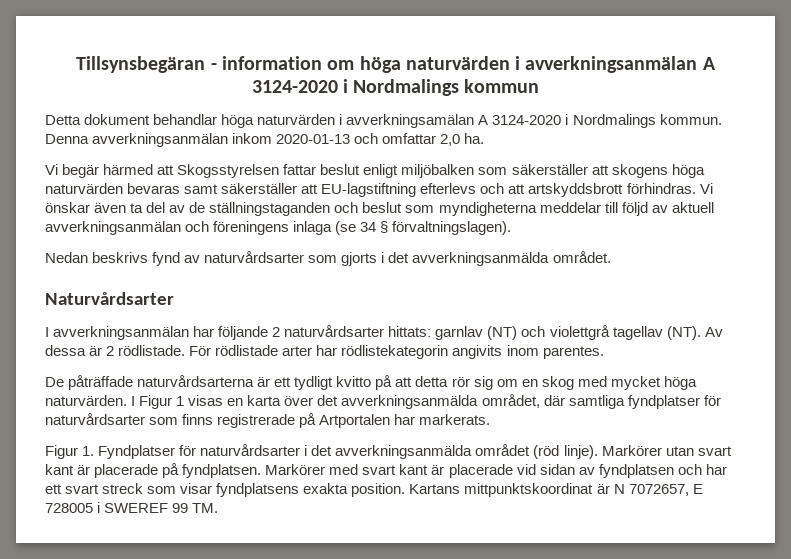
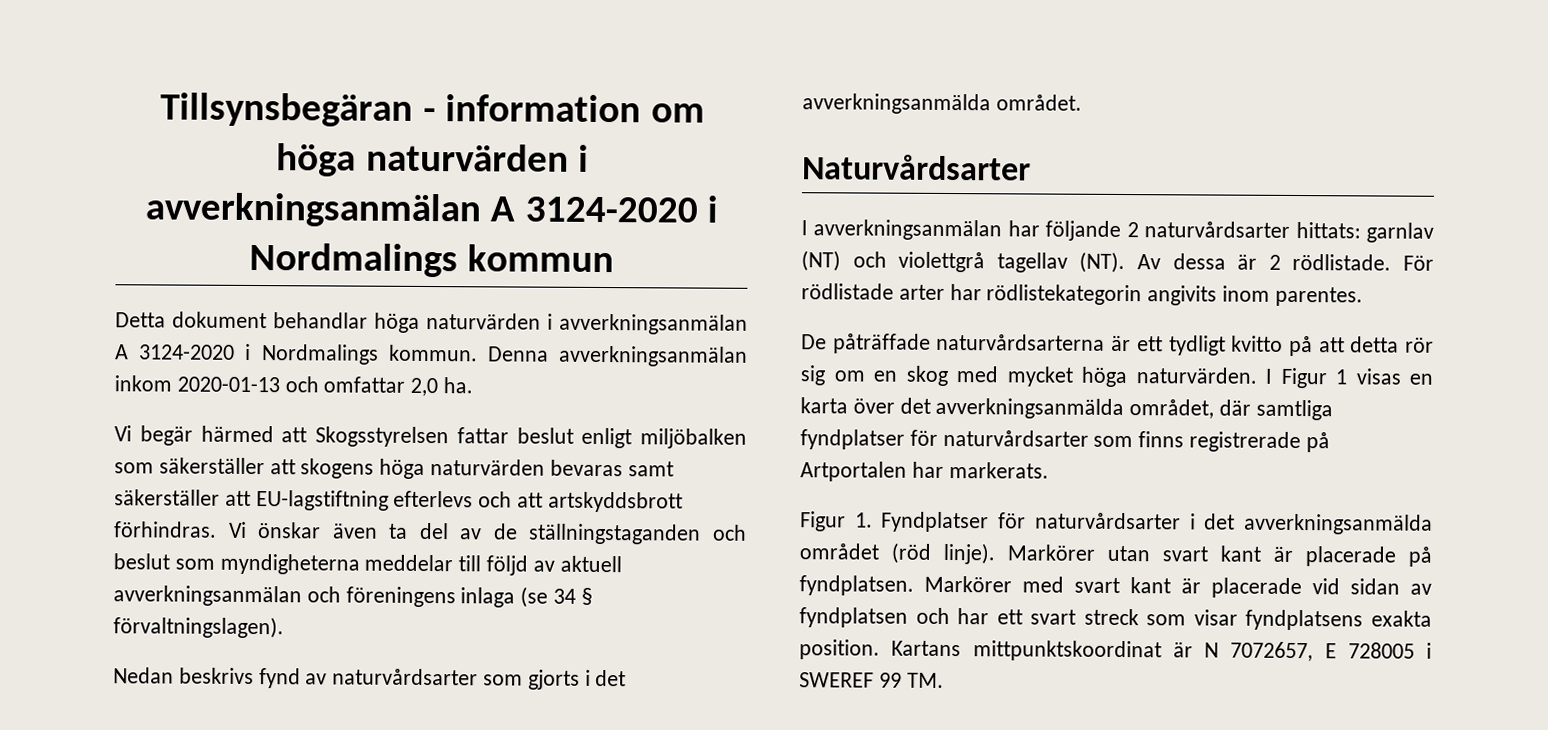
- Detta dokument behandlar höga naturvärden i avverkningsamälan A 3124-2020 i Nordmalings kommun.
+ Detta dokument behandlar höga naturvärden i avverkningsanmälan A 3124-2020 i Nordmalings kommun.

